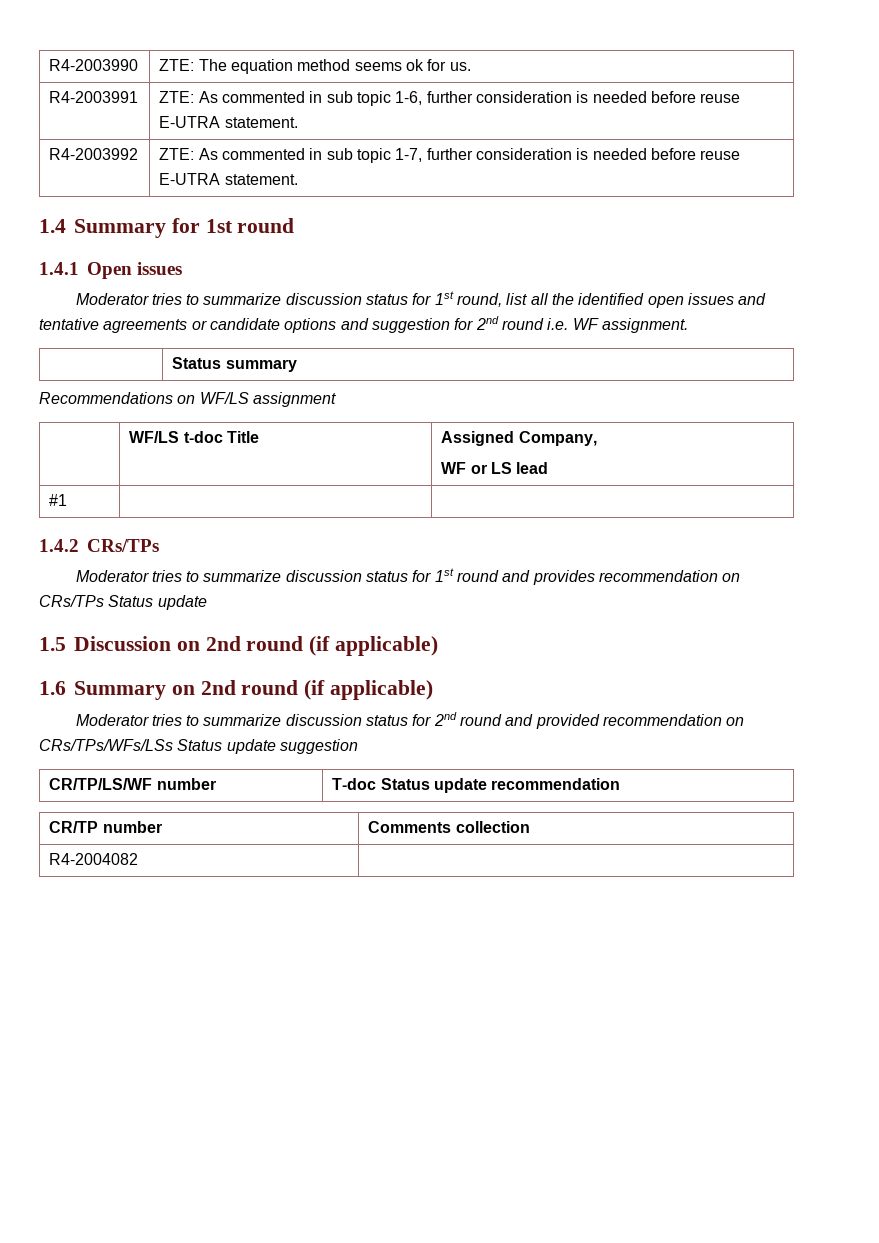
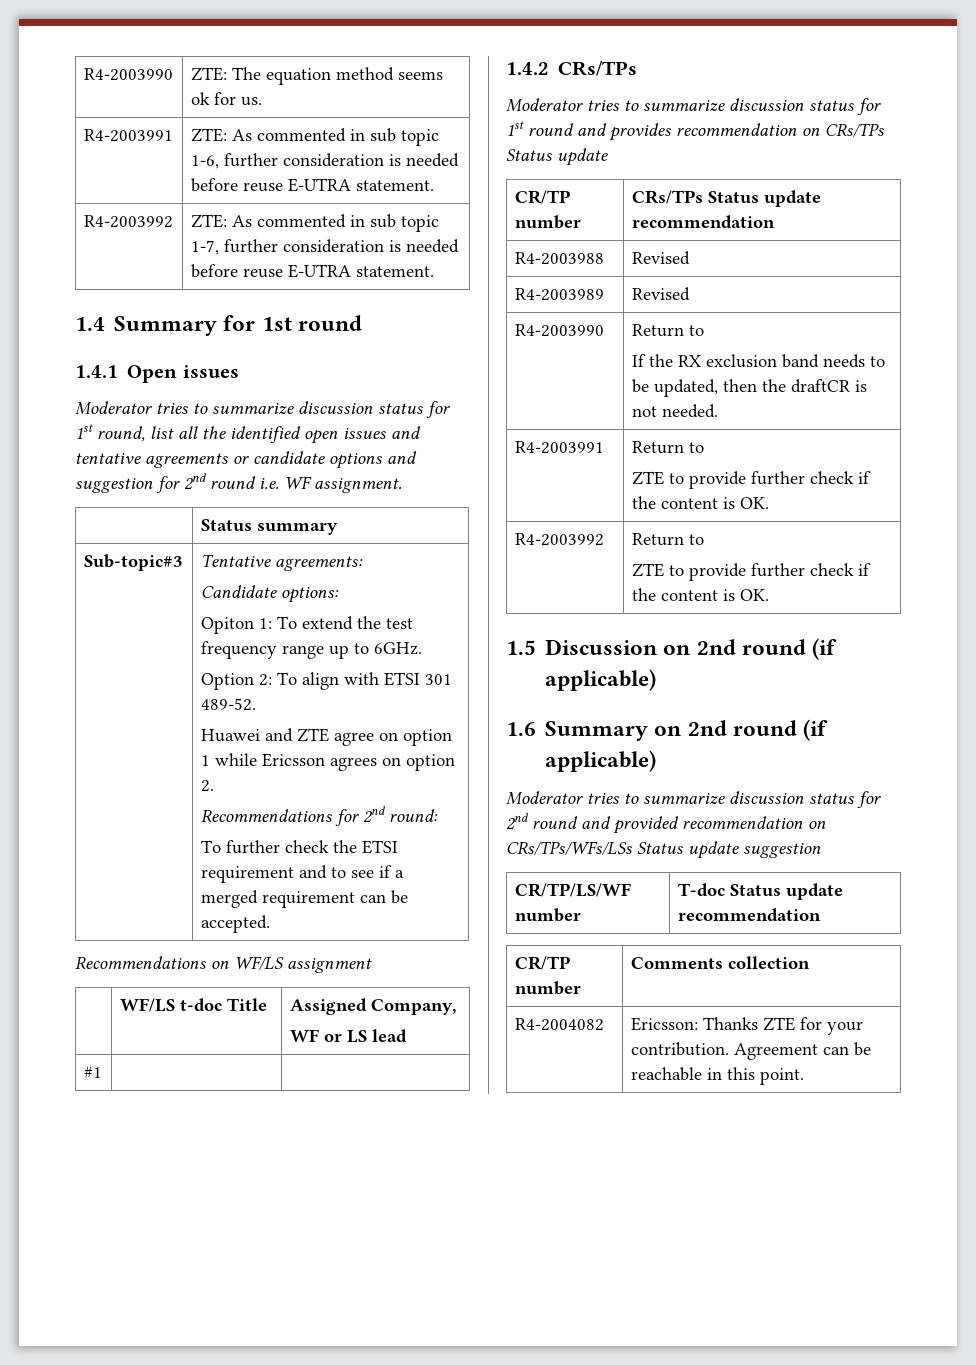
+ Sub-topic#3 | Tentative agreements:
+ Candidate options:
+ Opiton 1: To extend the test frequency range up to 6GHz.
+ Option 2: To align with ETSI 301 489-52.
+ Huawei and ZTE agree on option 1 while Ericsson agrees on option 2.
+ Recommendations for 2nd round:
+ To further check the ETSI requirement and to see if a merged requirement can be accepted.
+ CR/TP number | CRs/TPs Status update recommendation
+ R4-2003988 | Revised
+ R4-2003989 | Revised
+ R4-2003990 | Return to
+ If the RX exclusion band needs to be updated, then the draftCR is not needed.
+ R4-2003991 | Return to
+ ZTE to provide further check if the content is OK.
+ R4-2003992 | Return to
+ ZTE to provide further check if the content is OK.
- R4-2004082 |
+ R4-2004082 | Ericsson: Thanks ZTE for your contribution. Agreement can be reachable in this point.

